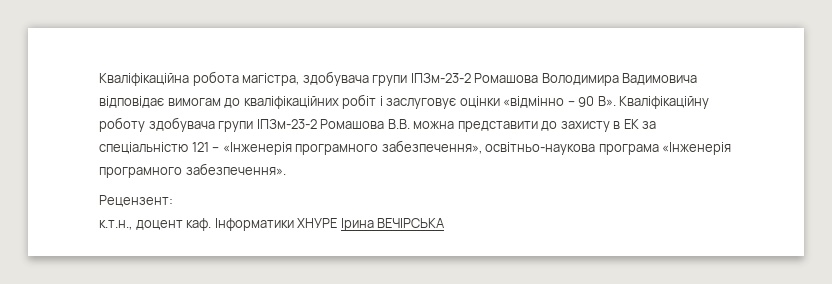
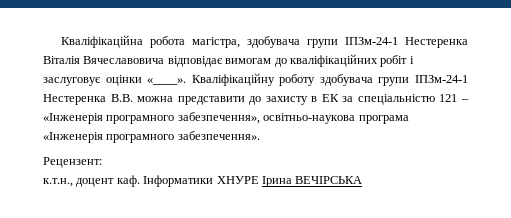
- Кваліфікаційна робота магістра, здобувача групи ІПЗм-23-2 Ромашова Володимира Вадимовича відповідає вимогам до кваліфікаційних робіт і заслуговує оцінки «відмінно – 90 В». Кваліфікаційну роботу здобувача групи ІПЗм-23-2 Ромашова В.В. можна представити до захисту в ЕК за спеціальністю 121 – «Інженерія програмного забезпечення», освітньо-наукова програма «Інженерія програмного забезпечення».
+ Кваліфікаційна робота магістра, здобувача групи ІПЗм-24-1 Нестеренка Віталія Вячеславовича відповідає вимогам до кваліфікаційних робіт і заслуговує оцінки «____». Кваліфікаційну роботу здобувача групи ІПЗм-24-1 Нестеренка В.В. можна представити до захисту в ЕК за спеціальністю 121 – «Інженерія програмного забезпечення», освітньо-наукова програма «Інженерія програмного забезпечення».

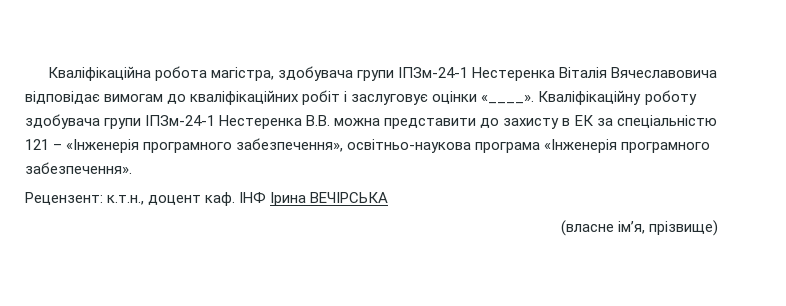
- Рецензент:
- к.т.н., доцент каф.
+ Рецензент: к.т.н., доцент каф.
- Інформатики ХНУРЕ Ірина ВЕЧІРСЬКА
+ ІНФ Ірина ВЕЧІРСЬКА
+ (власне ім’я, прізвище)

